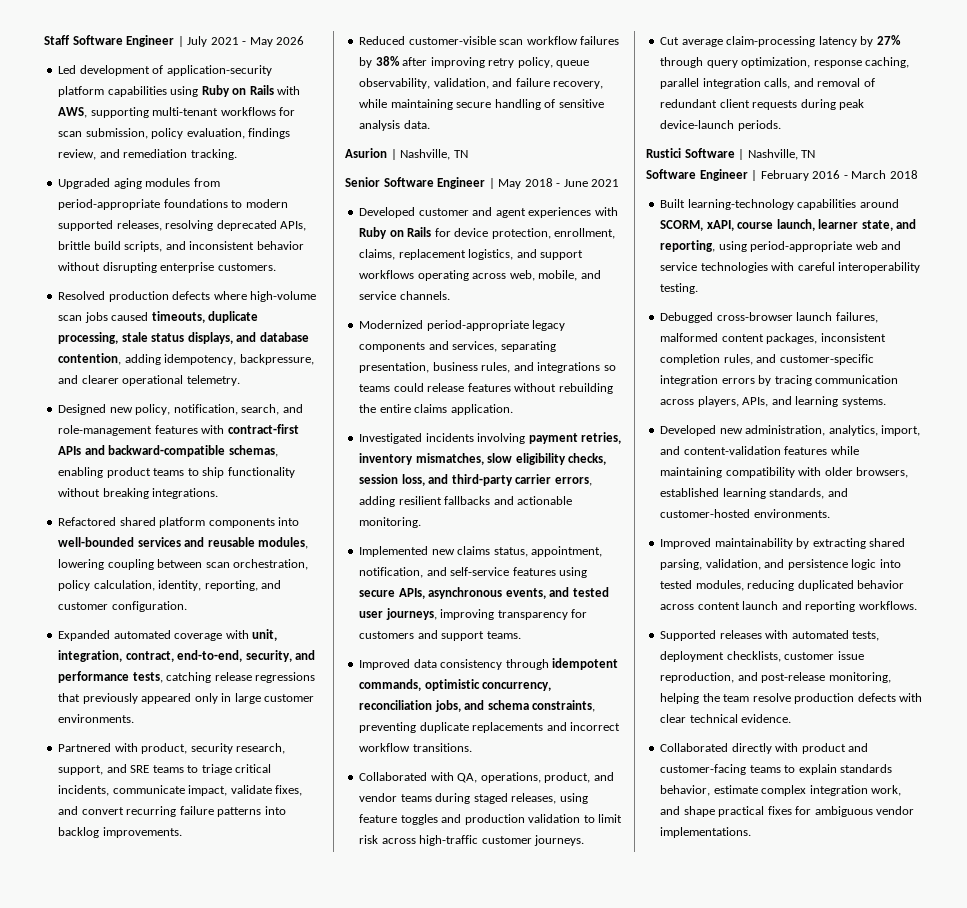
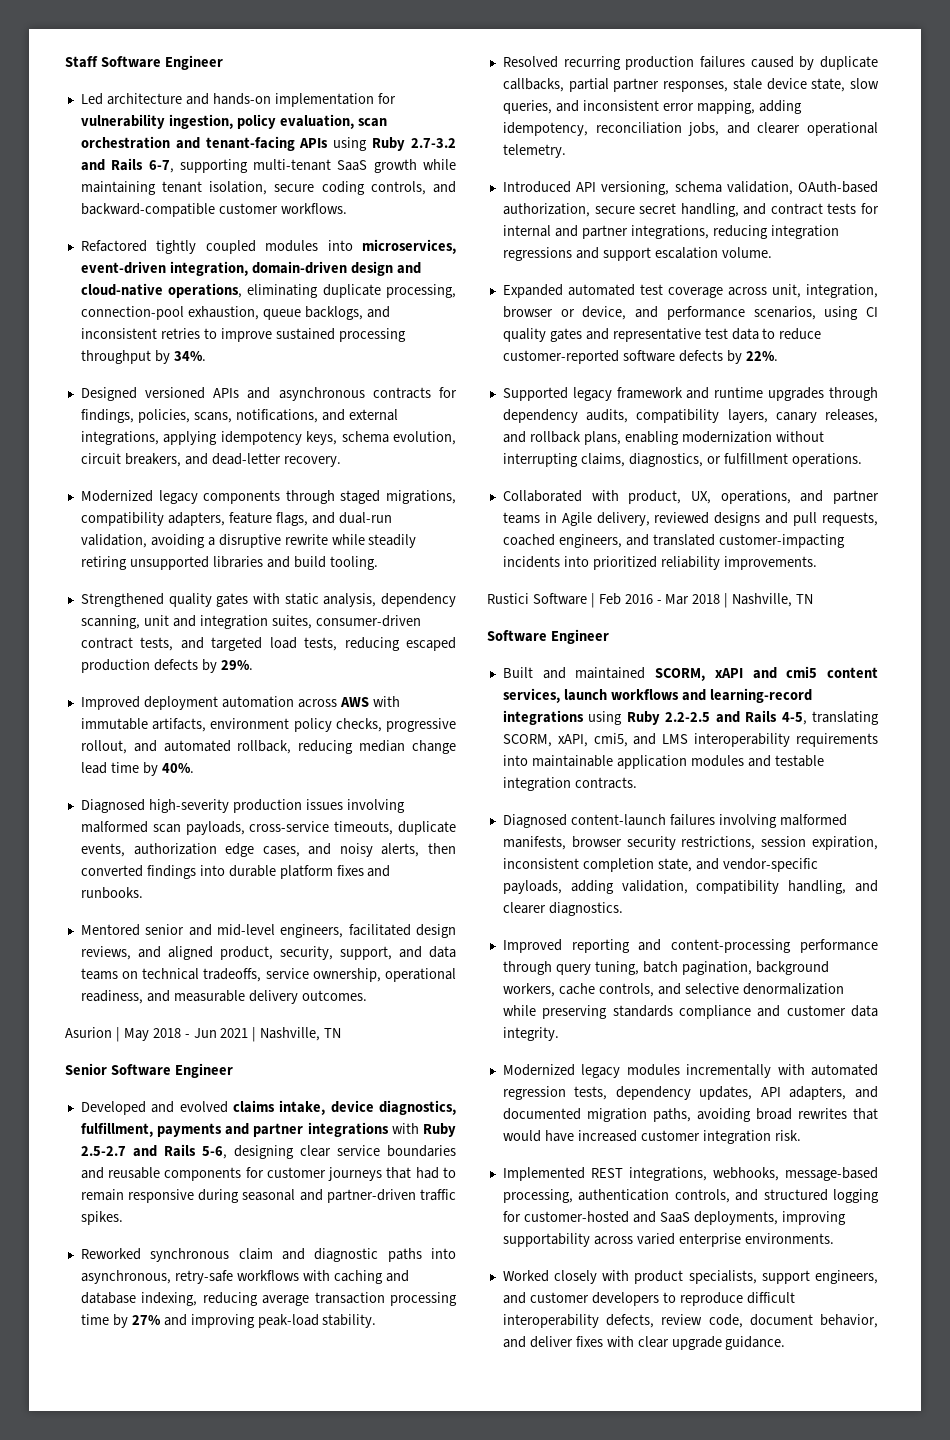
- Staff Software Engineer | July 2021 - May 2026
- Led development of application-security platform capabilities using Ruby on Rails with AWS, supporting multi-tenant workflows for scan submission, policy evaluation, findings review, and remediation tracking.
- Upgraded aging modules from period-appropriate foundations to modern supported releases, resolving deprecated APIs, brittle build scripts, and inconsistent behavior without disrupting enterprise customers.
- Resolved production defects where high-volume scan jobs caused timeouts, duplicate processing, stale status displays, and database contention, adding idempotency, backpressure, and clearer operational telemetry.
- Designed new policy, notification, search, and role-management features with contract-first APIs and backward-compatible schemas, enabling product teams to ship functionality without breaking integrations.
- Refactored shared platform components into well-bounded services and reusable modules, lowering coupling between scan orchestration, policy calculation, identity, reporting, and customer configuration.
- Expanded automated coverage with unit, integration, contract, end-to-end, security, and performance tests, catching release regressions that previously appeared only in large customer environments.
- Partnered with product, security research, support, and SRE teams to triage critical incidents, communicate impact, validate fixes, and convert recurring failure patterns into backlog improvements.
- Reduced customer-visible scan workflow failures by 38% after improving retry policy, queue observability, validation, and failure recovery, while maintaining secure handling of sensitive analysis data.
- Asurion | Nashville, TN
+ Staff Software Engineer
+ Led architecture and hands-on implementation for vulnerability ingestion, policy evaluation, scan orchestration and tenant-facing APIs using Ruby 2.7-3.2 and Rails 6-7, supporting multi-tenant SaaS growth while maintaining tenant isolation, secure coding controls, and backward-compatible customer workflows.
+ Refactored tightly coupled modules into microservices, event-driven integration, domain-driven design and cloud-native operations, eliminating duplicate processing, connection-pool exhaustion, queue backlogs, and inconsistent retries to improve sustained processing throughput by 34%.
+ Designed versioned APIs and asynchronous contracts for findings, policies, scans, notifications, and external integrations, applying idempotency keys, schema evolution, circuit breakers, and dead-letter recovery.
+ Modernized legacy components through staged migrations, compatibility adapters, feature flags, and dual-run validation, avoiding a disruptive rewrite while steadily retiring unsupported libraries and build tooling.
+ Strengthened quality gates with static analysis, dependency scanning, unit and integration suites, consumer-driven contract tests, and targeted load tests, reducing escaped production defects by 29%.
+ Improved deployment automation across AWS with immutable artifacts, environment policy checks, progressive rollout, and automated rollback, reducing median change lead time by 40%.
+ Diagnosed high-severity production issues involving malformed scan payloads, cross-service timeouts, duplicate events, authorization edge cases, and noisy alerts, then converted findings into durable platform fixes and runbooks.
+ Mentored senior and mid-level engineers, facilitated design reviews, and aligned product, security, support, and data teams on technical tradeoffs, service ownership, operational readiness, and measurable delivery outcomes.
+ Asurion | May 2018 - Jun 2021 | Nashville, TN
- Senior Software Engineer | May 2018 - June 2021
- Developed customer and agent experiences with Ruby on Rails for device protection, enrollment, claims, replacement logistics, and support workflows operating across web, mobile, and service channels.
- Modernized period-appropriate legacy components and services, separating presentation, business rules, and integrations so teams could release features without rebuilding the entire claims application.
- Investigated incidents involving payment retries, inventory mismatches, slow eligibility checks, session loss, and third-party carrier errors, adding resilient fallbacks and actionable monitoring.
- Implemented new claims status, appointment, notification, and self-service features using secure APIs, asynchronous events, and tested user journeys, improving transparency for customers and support teams.
- Improved data consistency through idempotent commands, optimistic concurrency, reconciliation jobs, and schema constraints, preventing duplicate replacements and incorrect workflow transitions.
- Collaborated with QA, operations, product, and vendor teams during staged releases, using feature toggles and production validation to limit risk across high-traffic customer journeys.
- Cut average claim-processing latency by 27% through query optimization, response caching, parallel integration calls, and removal of redundant client requests during peak device-launch periods.
- Rustici Software | Nashville, TN
- Software Engineer | February 2016 - March 2018
- Built learning-technology capabilities around SCORM, xAPI, course launch, learner state, and reporting, using period-appropriate web and service technologies with careful interoperability testing.
- Debugged cross-browser launch failures, malformed content packages, inconsistent completion rules, and customer-specific integration errors by tracing communication across players, APIs, and learning systems.
- Developed new administration, analytics, import, and content-validation features while maintaining compatibility with older browsers, established learning standards, and customer-hosted environments.
- Improved maintainability by extracting shared parsing, validation, and persistence logic into tested modules, reducing duplicated behavior across content launch and reporting workflows.
- Supported releases with automated tests, deployment checklists, customer issue reproduction, and post-release monitoring, helping the team resolve production defects with clear technical evidence.
- Collaborated directly with product and customer-facing teams to explain standards behavior, estimate complex integration work, and shape practical fixes for ambiguous vendor implementations.
+ Senior Software Engineer
+ Developed and evolved claims intake, device diagnostics, fulfillment, payments and partner integrations with Ruby 2.5-2.7 and Rails 5-6, designing clear service boundaries and reusable components for customer journeys that had to remain responsive during seasonal and partner-driven traffic spikes.
+ Reworked synchronous claim and diagnostic paths into asynchronous, retry-safe workflows with caching and database indexing, reducing average transaction processing time by 27% and improving peak-load stability.
+ Resolved recurring production failures caused by duplicate callbacks, partial partner responses, stale device state, slow queries, and inconsistent error mapping, adding idempotency, reconciliation jobs, and clearer operational telemetry.
+ Introduced API versioning, schema validation, OAuth-based authorization, secure secret handling, and contract tests for internal and partner integrations, reducing integration regressions and support escalation volume.
+ Expanded automated test coverage across unit, integration, browser or device, and performance scenarios, using CI quality gates and representative test data to reduce customer-reported software defects by 22%.
+ Supported legacy framework and runtime upgrades through dependency audits, compatibility layers, canary releases, and rollback plans, enabling modernization without interrupting claims, diagnostics, or fulfillment operations.
+ Collaborated with product, UX, operations, and partner teams in Agile delivery, reviewed designs and pull requests, coached engineers, and translated customer-impacting incidents into prioritized reliability improvements.
+ Rustici Software | Feb 2016 - Mar 2018 | Nashville, TN
+ Software Engineer
+ Built and maintained SCORM, xAPI and cmi5 content services, launch workflows and learning-record integrations using Ruby 2.2-2.5 and Rails 4-5, translating SCORM, xAPI, cmi5, and LMS interoperability requirements into maintainable application modules and testable integration contracts.
+ Diagnosed content-launch failures involving malformed manifests, browser security restrictions, session expiration, inconsistent completion state, and vendor-specific payloads, adding validation, compatibility handling, and clearer diagnostics.
+ Improved reporting and content-processing performance through query tuning, batch pagination, background workers, cache controls, and selective denormalization while preserving standards compliance and customer data integrity.
+ Modernized legacy modules incrementally with automated regression tests, dependency updates, API adapters, and documented migration paths, avoiding broad rewrites that would have increased customer integration risk.
+ Implemented REST integrations, webhooks, message-based processing, authentication controls, and structured logging for customer-hosted and SaaS deployments, improving supportability across varied enterprise environments.
+ Worked closely with product specialists, support engineers, and customer developers to reproduce difficult interoperability defects, review code, document behavior, and deliver fixes with clear upgrade guidance.

